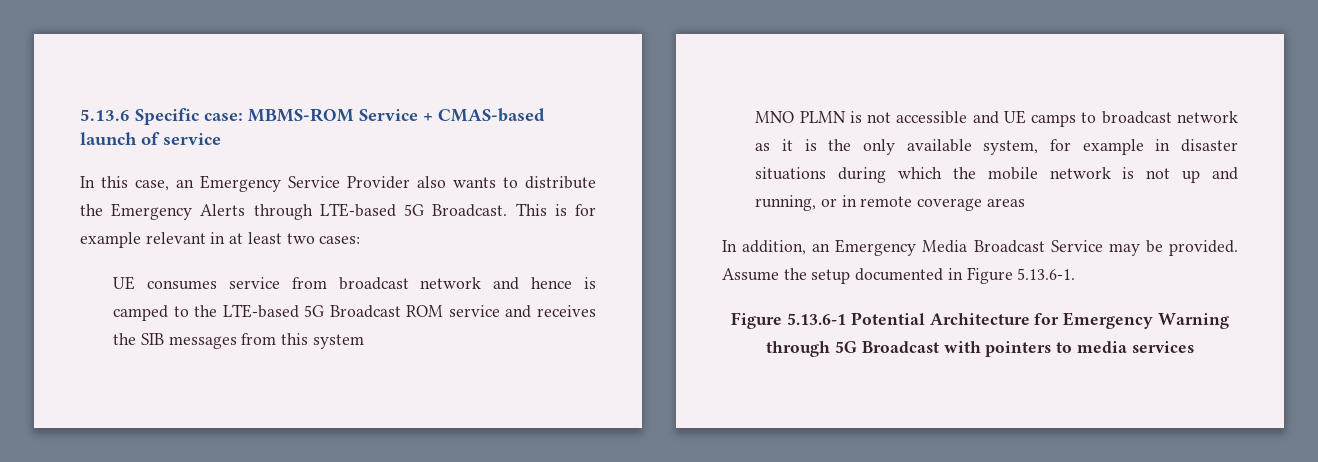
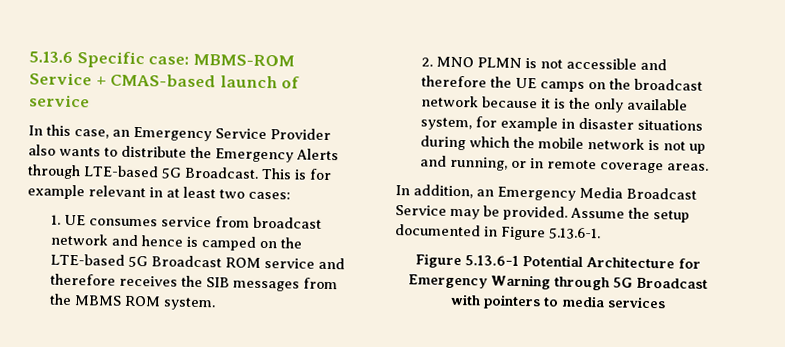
- UE consumes service from broadcast network and hence is camped to the LTE-based 5G Broadcast ROM service and receives the SIB messages from this system
- MNO PLMN is not accessible and UE camps to broadcast network as it is the only available system, for example in disaster situations during which the mobile network is not up and running, or in remote coverage areas
+ 1. UE consumes service from broadcast network and hence is camped on the LTE-based 5G Broadcast ROM service and therefore receives the SIB messages from the MBMS ROM system.
+ 2. MNO PLMN is not accessible and therefore the UE camps on the broadcast network because it is the only available system, for example in disaster situations during which the mobile network is not up and running, or in remote coverage areas.

